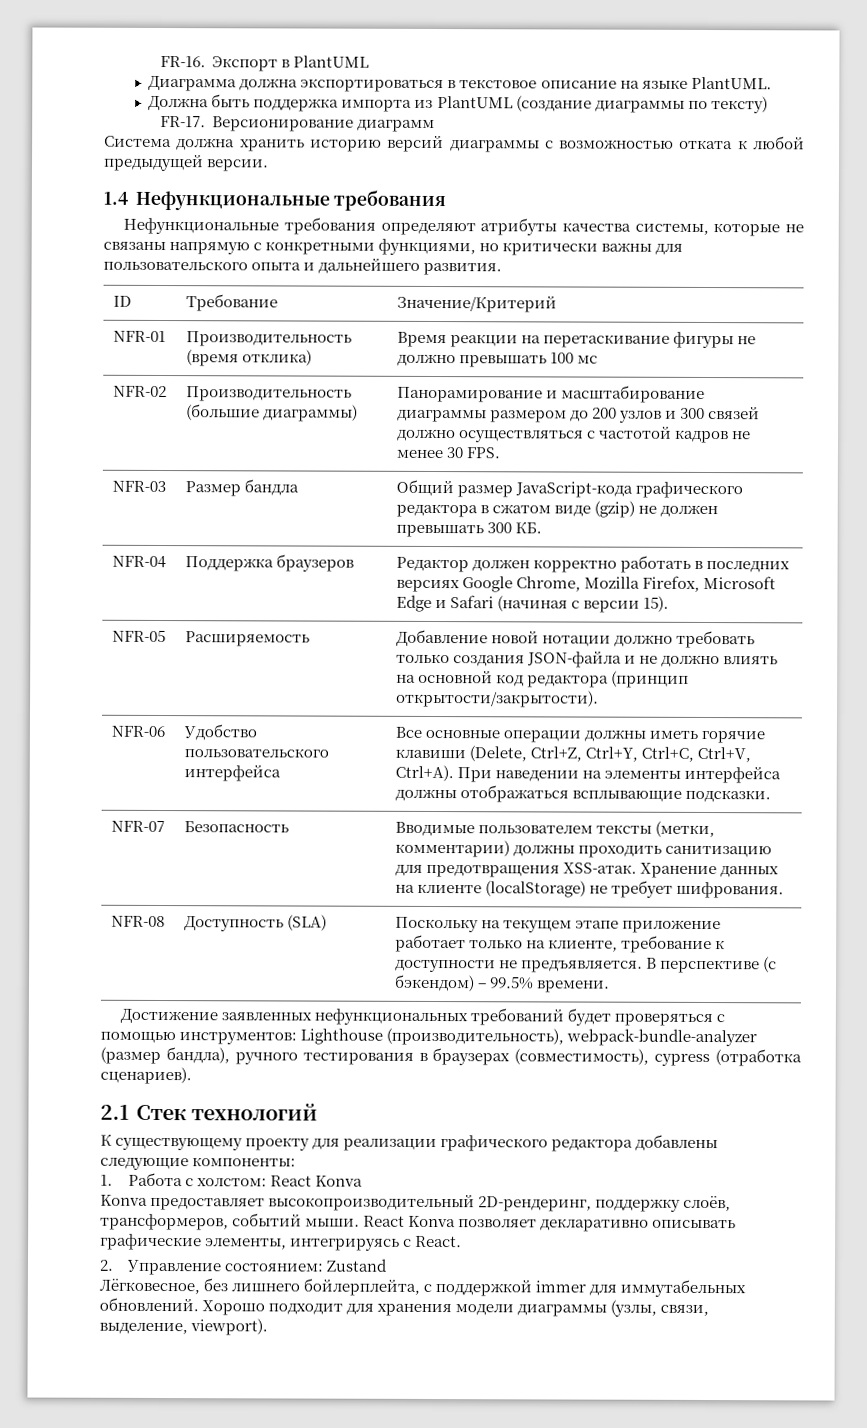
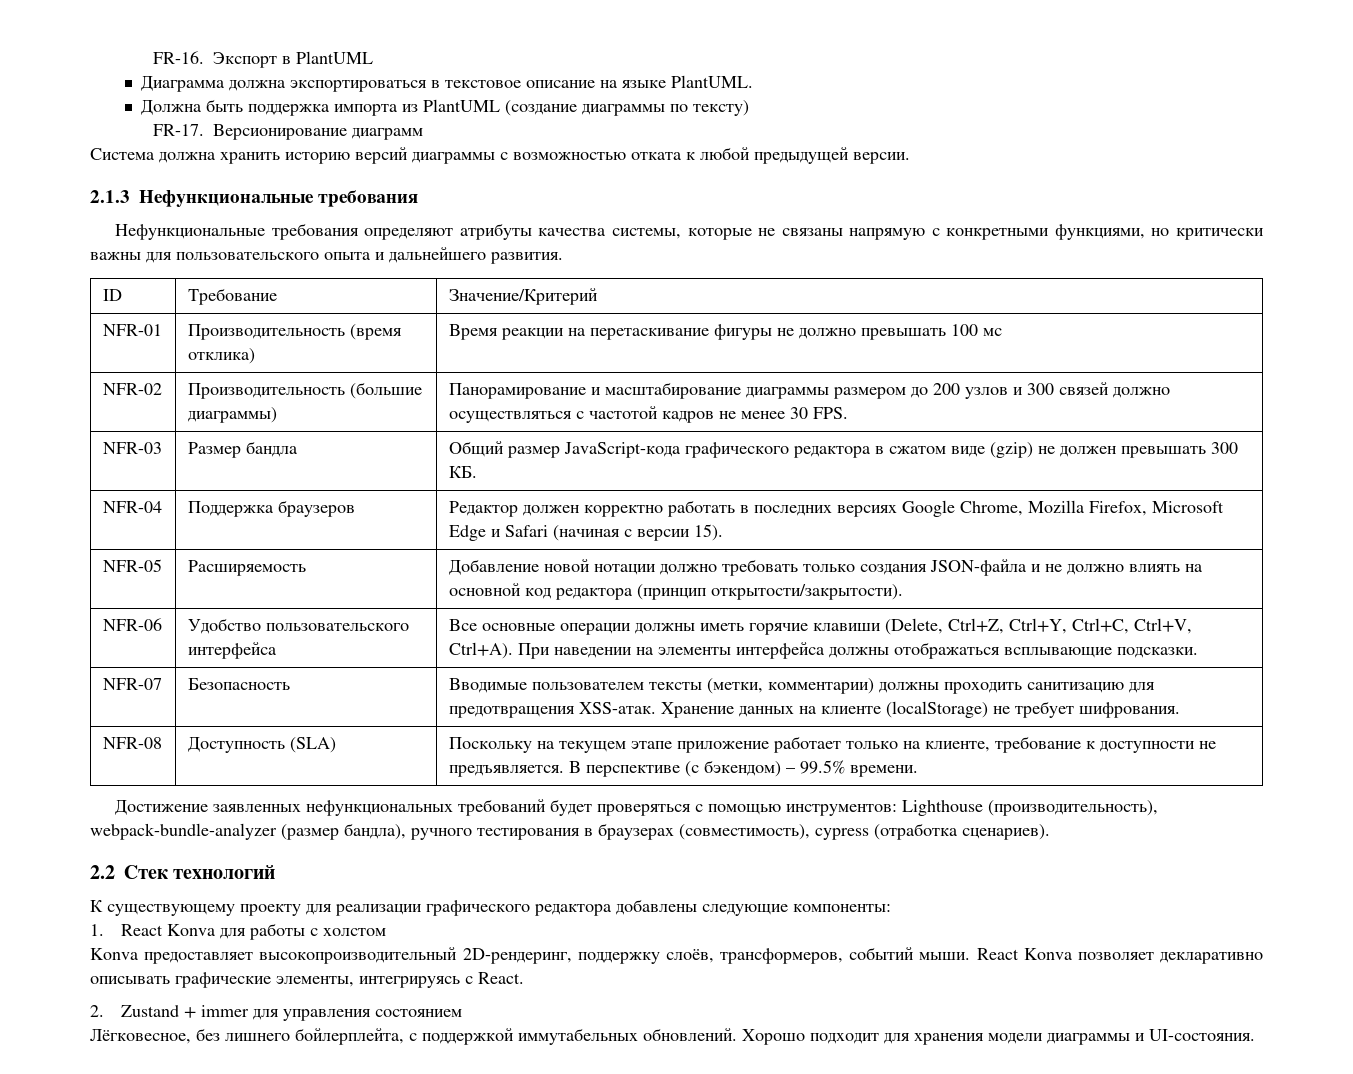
- 1.4 Нефункциональные требования
+ 2.1.3 Нефункциональные требования
- 2.1 Стек технологий
+ 2.2 Стек технологий
- 1. Работа с холстом: React Konva
+ 1. React Konva для работы с холстом
- 2. Управление состоянием: Zustand
+ 2. Zustand + immer для управления состоянием
- Лёгковесное, без лишнего бойлерплейта, с поддержкой immer для иммутабельных обновлений.
+ Лёгковесное, без лишнего бойлерплейта, с поддержкой иммутабельных обновлений.
- Хорошо подходит для хранения модели диаграммы (узлы, связи, выделение, viewport).
+ Хорошо подходит для хранения модели диаграммы и UI-состояния.

